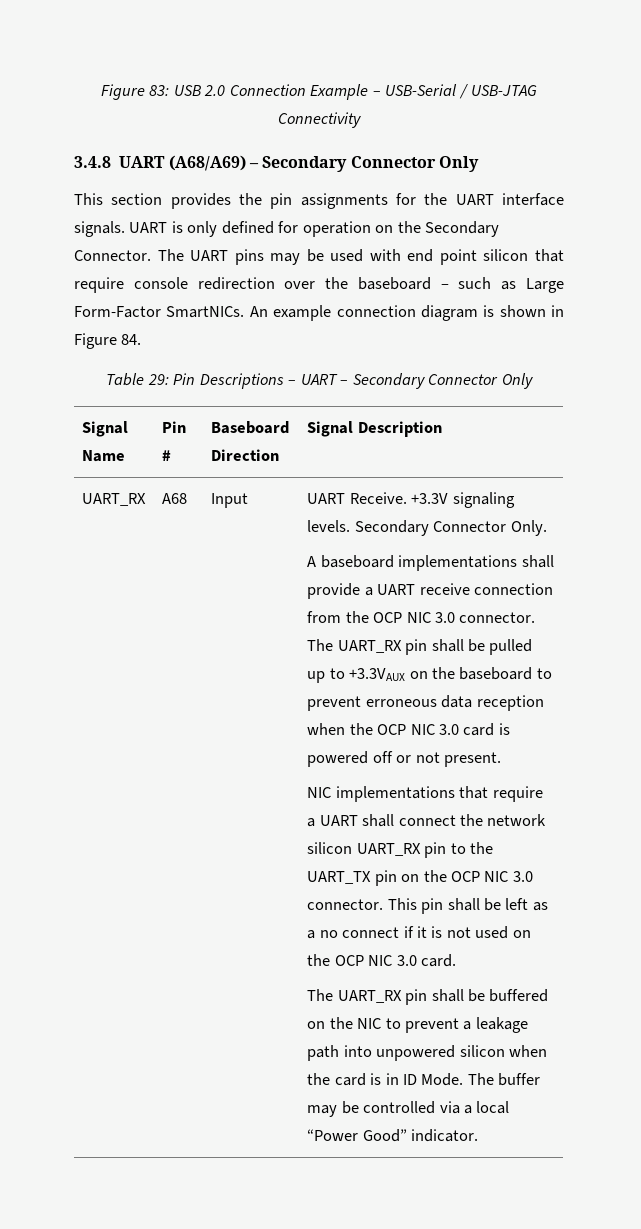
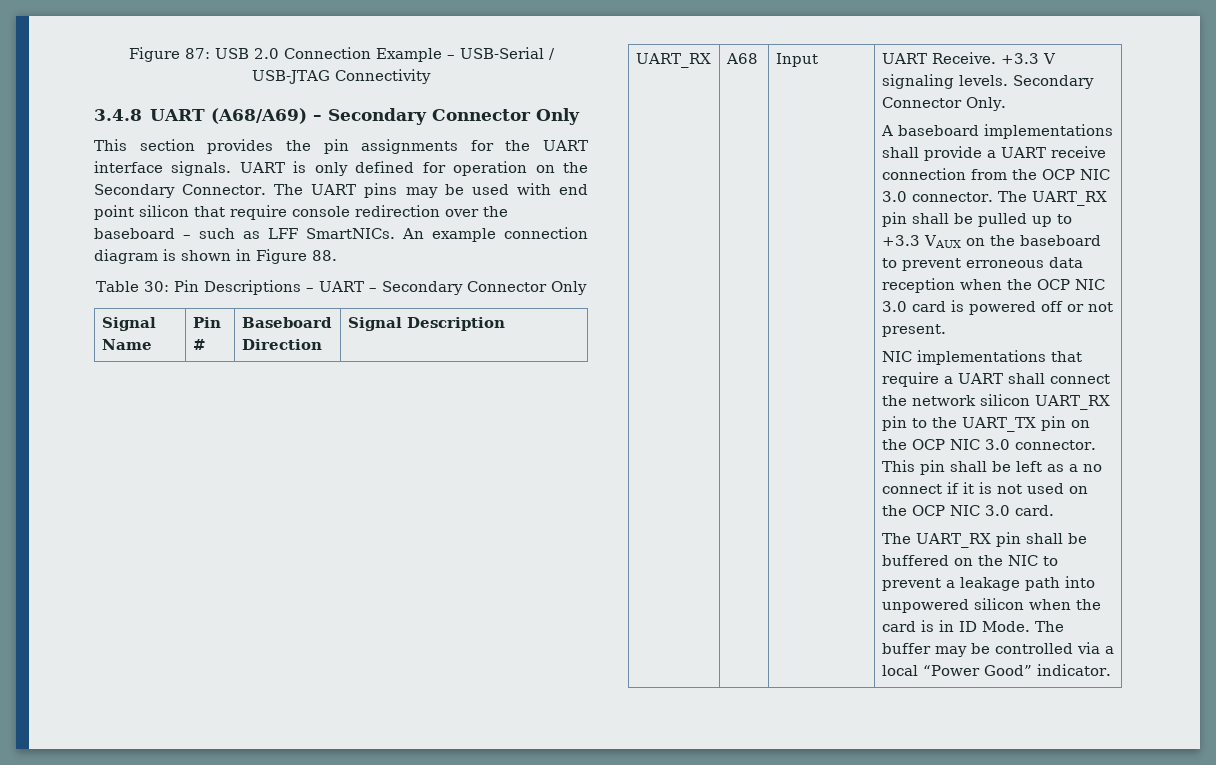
- Figure 83: USB 2.0 Connection Example – USB-Serial / USB-JTAG Connectivity
+ Figure 87: USB 2.0 Connection Example – USB-Serial / USB-JTAG Connectivity
- The UART pins may be used with end point silicon that require console redirection over the baseboard – such as Large Form-Factor SmartNICs.
+ The UART pins may be used with end point silicon that require console redirection over the baseboard – such as LFF SmartNICs.
- An example connection diagram is shown in Figure 84.
+ An example connection diagram is shown in Figure 88.
- Table 29: Pin Descriptions – UART – Secondary Connector Only
+ Table 30: Pin Descriptions – UART – Secondary Connector Only
- +3.3V signaling levels.
+ +3.3 V signaling levels.
- The UART_RX pin shall be pulled up to +3.3VAUX on the baseboard to prevent erroneous data reception when the OCP NIC 3.0 card is powered off or not present.
+ The UART_RX pin shall be pulled up to +3.3 VAUX on the baseboard to prevent erroneous data reception when the OCP NIC 3.0 card is powered off or not present.

